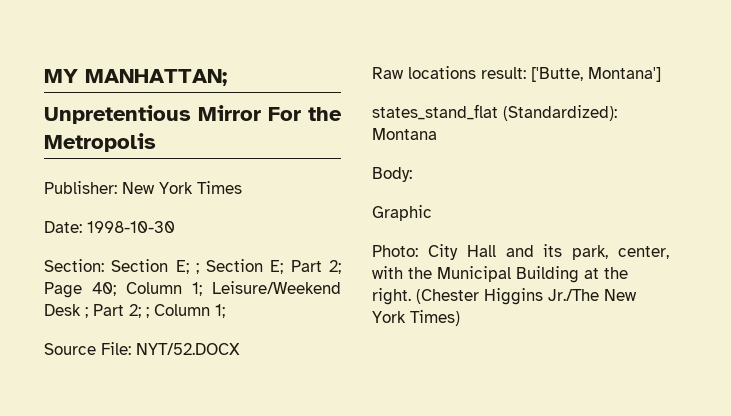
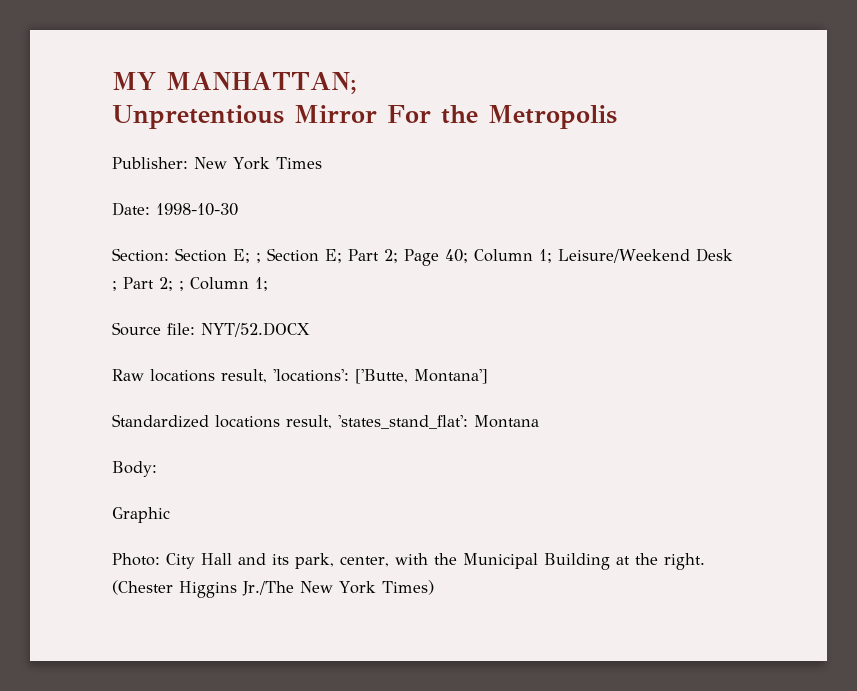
- Source File: NYT/52.DOCX
+ Source file: NYT/52.DOCX
- Raw locations result: ['Butte, Montana']
+ Raw locations result, 'locations': ['Butte, Montana']
- states_stand_flat (Standardized): Montana
+ Standardized locations result, 'states_stand_flat': Montana

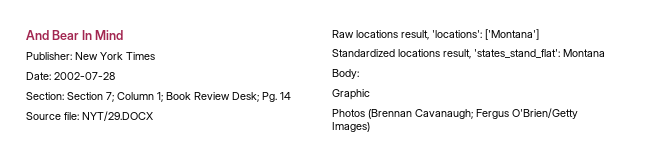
- MY MANHATTAN;
- Unpretentious Mirror For the Metropolis
+ And Bear In Mind
- Date: 1998-10-30
+ Date: 2002-07-28
- Section: Section E; ; Section E; Part 2; Page 40; Column 1; Leisure/Weekend Desk ; Part 2; ; Column 1;
+ Section: Section 7; Column 1; Book Review Desk; Pg. 14
- Source file: NYT/52.DOCX
+ Source file: NYT/29.DOCX
- Raw locations result, 'locations': ['Butte, Montana']
+ Raw locations result, 'locations': ['Montana']
- Photo: City Hall and its park, center, with the Municipal Building at the right. (Chester Higgins Jr./The New York Times)
+ Photos (Brennan Cavanaugh; Fergus O'Brien/Getty Images)

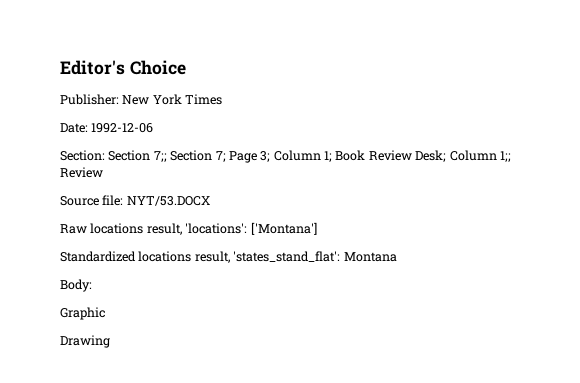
- And Bear In Mind
+ Editor's Choice
- Date: 2002-07-28
+ Date: 1992-12-06
- Section: Section 7; Column 1; Book Review Desk; Pg. 14
+ Section: Section 7;; Section 7; Page 3; Column 1; Book Review Desk; Column 1;; Review
- Source file: NYT/29.DOCX
+ Source file: NYT/53.DOCX
- Photos (Brennan Cavanaugh; Fergus O'Brien/Getty Images)
+ Drawing

